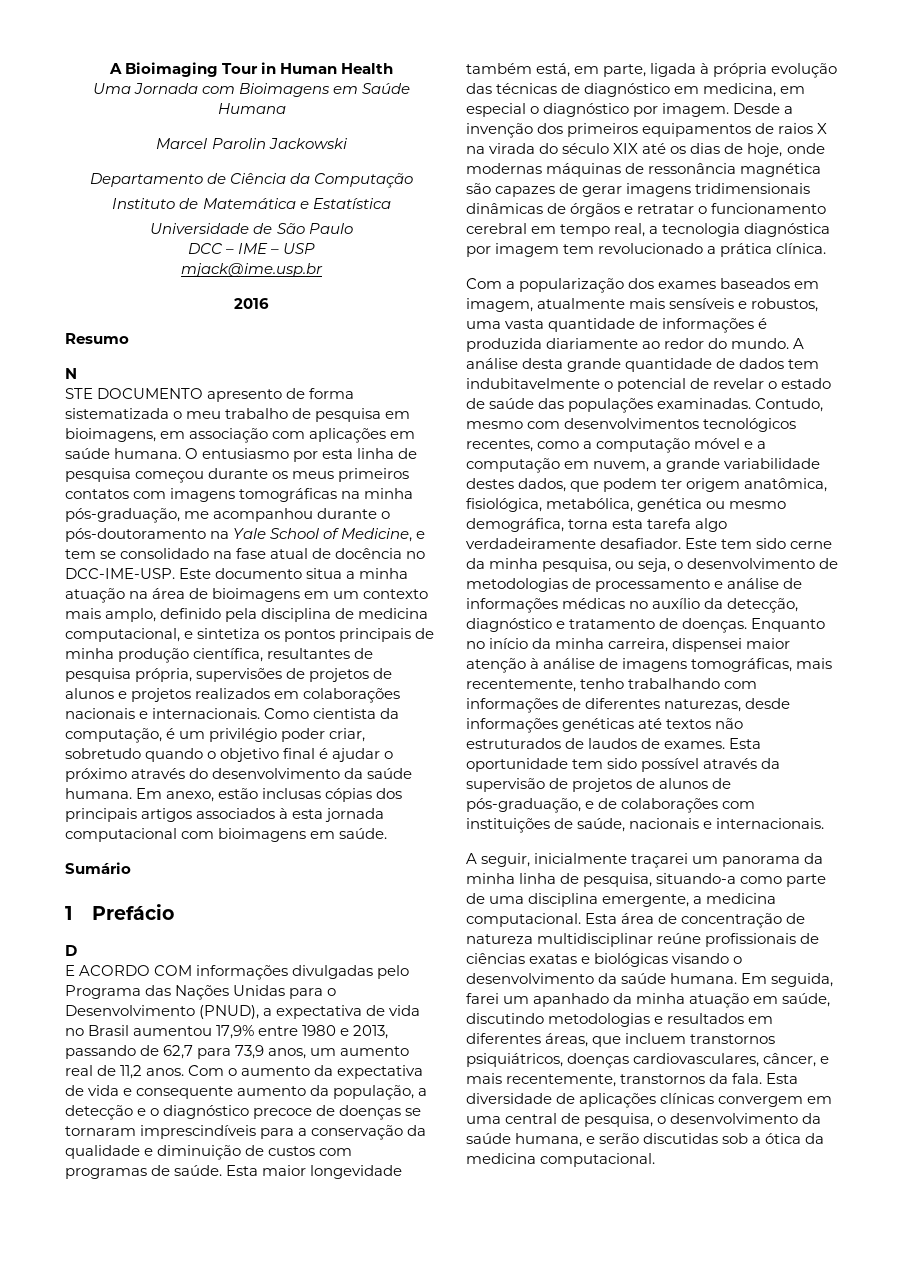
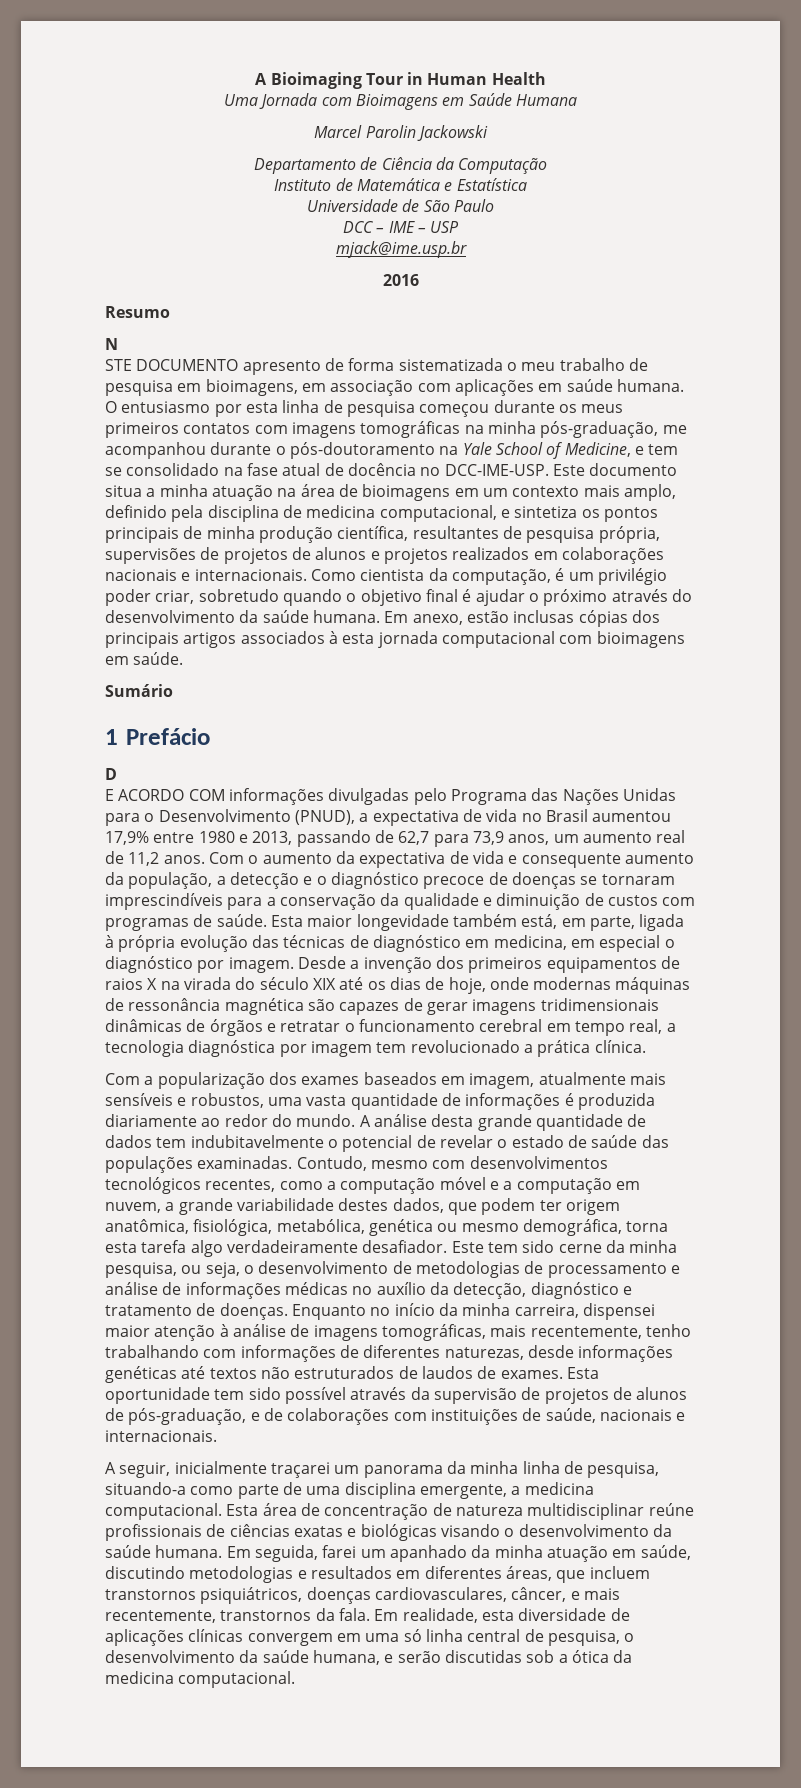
- Esta diversidade de aplicações clínicas convergem em uma central de pesquisa, o desenvolvimento da saúde humana, e serão discutidas sob a ótica da medicina computacional.
+ Em realidade, esta diversidade de aplicações clínicas convergem em uma só linha central de pesquisa, o desenvolvimento da saúde humana, e serão discutidas sob a ótica da medicina computacional.

